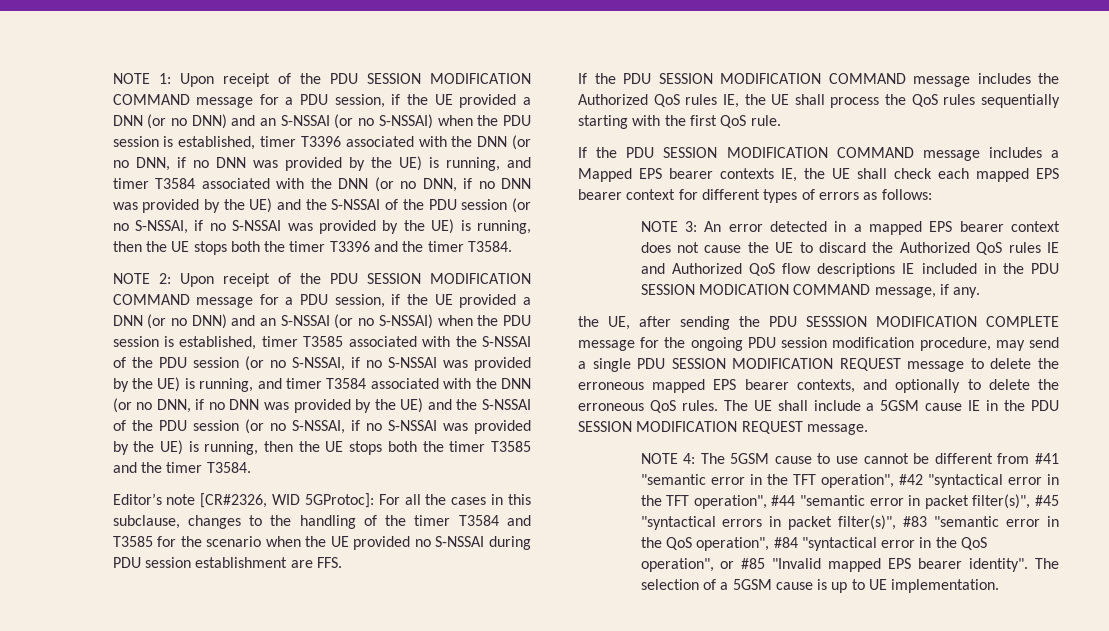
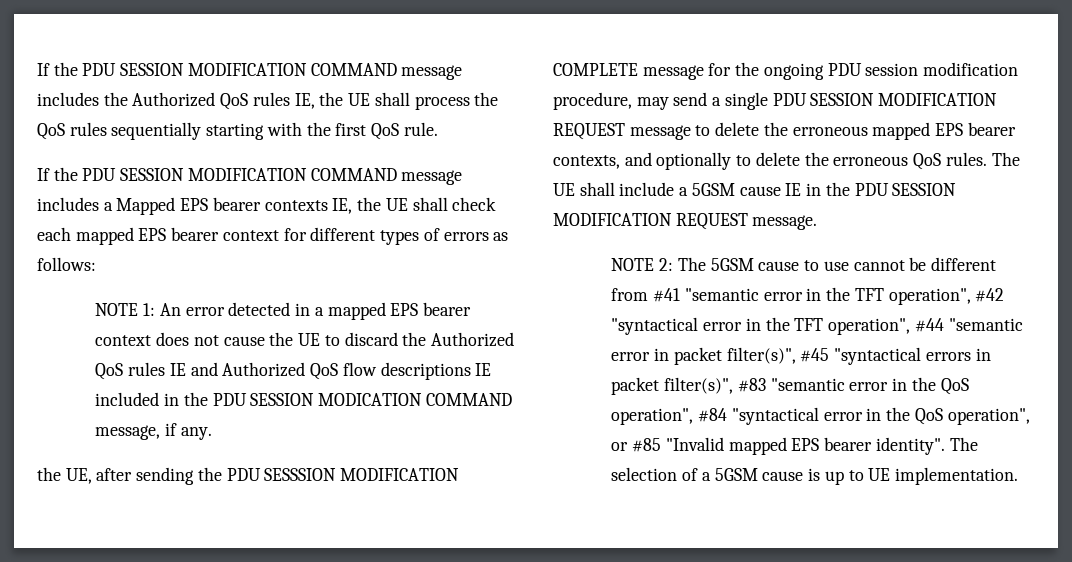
- NOTE 1: Upon receipt of the PDU SESSION MODIFICATION COMMAND message for a PDU session, if the UE provided a DNN (or no DNN) and an S-NSSAI (or no S-NSSAI) when the PDU session is established, timer T3396 associated with the DNN (or no DNN, if no DNN was provided by the UE) is running, and timer T3584 associated with the DNN (or no DNN, if no DNN was provided by the UE) and the S-NSSAI of the PDU session (or no S-NSSAI, if no S-NSSAI was provided by the UE) is running, then the UE stops both the timer T3396 and the timer T3584.
- NOTE 2: Upon receipt of the PDU SESSION MODIFICATION COMMAND message for a PDU session, if the UE provided a DNN (or no DNN) and an S-NSSAI (or no S-NSSAI) when the PDU session is established, timer T3585 associated with the S-NSSAI of the PDU session (or no S-NSSAI, if no S-NSSAI was provided by the UE) is running, and timer T3584 associated with the DNN (or no DNN, if no DNN was provided by the UE) and the S-NSSAI of the PDU session (or no S-NSSAI, if no S-NSSAI was provided by the UE) is running, then the UE stops both the timer T3585 and the timer T3584.
- Editor’s note [CR#2326, WID 5GProtoc]: For all the cases in this subclause, changes to the handling of the timer T3584 and T3585 for the scenario when the UE provided no S-NSSAI during PDU session establishment are FFS.
- NOTE 3: An error detected in a mapped EPS bearer context does not cause the UE to discard the Authorized QoS rules IE and Authorized QoS flow descriptions IE included in the PDU SESSION MODICATION COMMAND message, if any.
+ NOTE 1: An error detected in a mapped EPS bearer context does not cause the UE to discard the Authorized QoS rules IE and Authorized QoS flow descriptions IE included in the PDU SESSION MODICATION COMMAND message, if any.
- NOTE 4: The 5GSM cause to use cannot be different from #41 "semantic error in the TFT operation", #42 "syntactical error in the TFT operation", #44 "semantic error in packet filter(s)", #45 "syntactical errors in packet filter(s)", #83 "semantic error in the QoS operation", #84 "syntactical error in the QoS operation", or #85 "Invalid mapped EPS bearer identity".
+ NOTE 2: The 5GSM cause to use cannot be different from #41 "semantic error in the TFT operation", #42 "syntactical error in the TFT operation", #44 "semantic error in packet filter(s)", #45 "syntactical errors in packet filter(s)", #83 "semantic error in the QoS operation", #84 "syntactical error in the QoS operation", or #85 "Invalid mapped EPS bearer identity".

